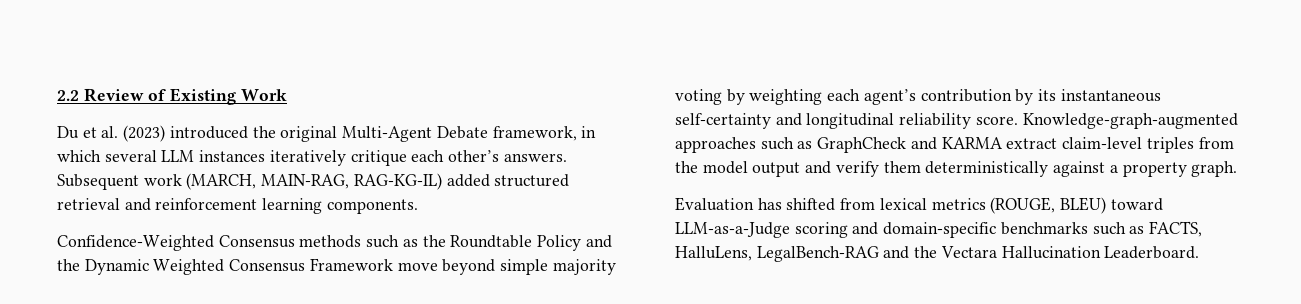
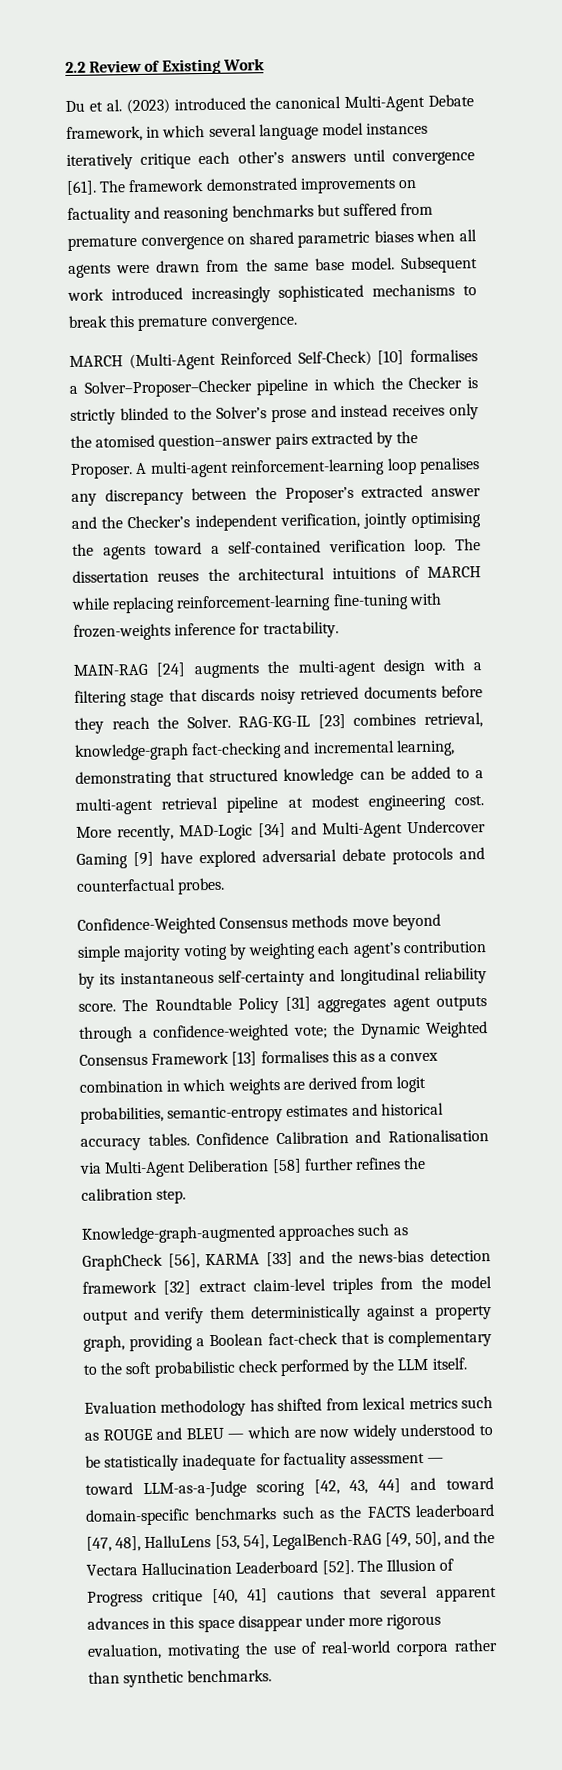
- Du et al. (2023) introduced the original Multi-Agent Debate framework, in which several LLM instances iteratively critique each other’s answers. Subsequent work (MARCH, MAIN-RAG, RAG-KG-IL) added structured retrieval and reinforcement learning components.
- Confidence-Weighted Consensus methods such as the Roundtable Policy and the Dynamic Weighted Consensus Framework move beyond simple majority voting by weighting each agent’s contribution by its instantaneous self-certainty and longitudinal reliability score. Knowledge-graph-augmented approaches such as GraphCheck and KARMA extract claim-level triples from the model output and verify them deterministically against a property graph.
+ Du et al. (2023) introduced the canonical Multi-Agent Debate framework, in which several language model instances iteratively critique each other’s answers until convergence [61]. The framework demonstrated improvements on factuality and reasoning benchmarks but suffered from premature convergence on shared parametric biases when all agents were drawn from the same base model. Subsequent work introduced increasingly sophisticated mechanisms to break this premature convergence.
+ MARCH (Multi-Agent Reinforced Self-Check) [10] formalises a Solver–Proposer–Checker pipeline in which the Checker is strictly blinded to the Solver’s prose and instead receives only the atomised question–answer pairs extracted by the Proposer. A multi-agent reinforcement-learning loop penalises any discrepancy between the Proposer’s extracted answer and the Checker’s independent verification, jointly optimising the agents toward a self-contained verification loop. The dissertation reuses the architectural intuitions of MARCH while replacing reinforcement-learning fine-tuning with frozen-weights inference for tractability.
+ MAIN-RAG [24] augments the multi-agent design with a filtering stage that discards noisy retrieved documents before they reach the Solver. RAG-KG-IL [23] combines retrieval, knowledge-graph fact-checking and incremental learning, demonstrating that structured knowledge can be added to a multi-agent retrieval pipeline at modest engineering cost. More recently, MAD-Logic [34] and Multi-Agent Undercover Gaming [9] have explored adversarial debate protocols and counterfactual probes.
+ Confidence-Weighted Consensus methods move beyond simple majority voting by weighting each agent’s contribution by its instantaneous self-certainty and longitudinal reliability score. The Roundtable Policy [31] aggregates agent outputs through a confidence-weighted vote; the Dynamic Weighted Consensus Framework [13] formalises this as a convex combination in which weights are derived from logit probabilities, semantic-entropy estimates and historical accuracy tables. Confidence Calibration and Rationalisation via Multi-Agent Deliberation [58] further refines the calibration step.
+ Knowledge-graph-augmented approaches such as GraphCheck [56], KARMA [33] and the news-bias detection framework [32] extract claim-level triples from the model output and verify them deterministically against a property graph, providing a Boolean fact-check that is complementary to the soft probabilistic check performed by the LLM itself.
- Evaluation has shifted from lexical metrics (ROUGE, BLEU) toward LLM-as-a-Judge scoring and domain-specific benchmarks such as FACTS, HalluLens, LegalBench-RAG and the Vectara Hallucination Leaderboard.
+ Evaluation methodology has shifted from lexical metrics such as ROUGE and BLEU — which are now widely understood to be statistically inadequate for factuality assessment — toward LLM-as-a-Judge scoring [42, 43, 44] and toward domain-specific benchmarks such as the FACTS leaderboard [47, 48], HalluLens [53, 54], LegalBench-RAG [49, 50], and the Vectara Hallucination Leaderboard [52]. The Illusion of Progress critique [40, 41] cautions that several apparent advances in this space disappear under more rigorous evaluation, motivating the use of real-world corpora rather than synthetic benchmarks.

